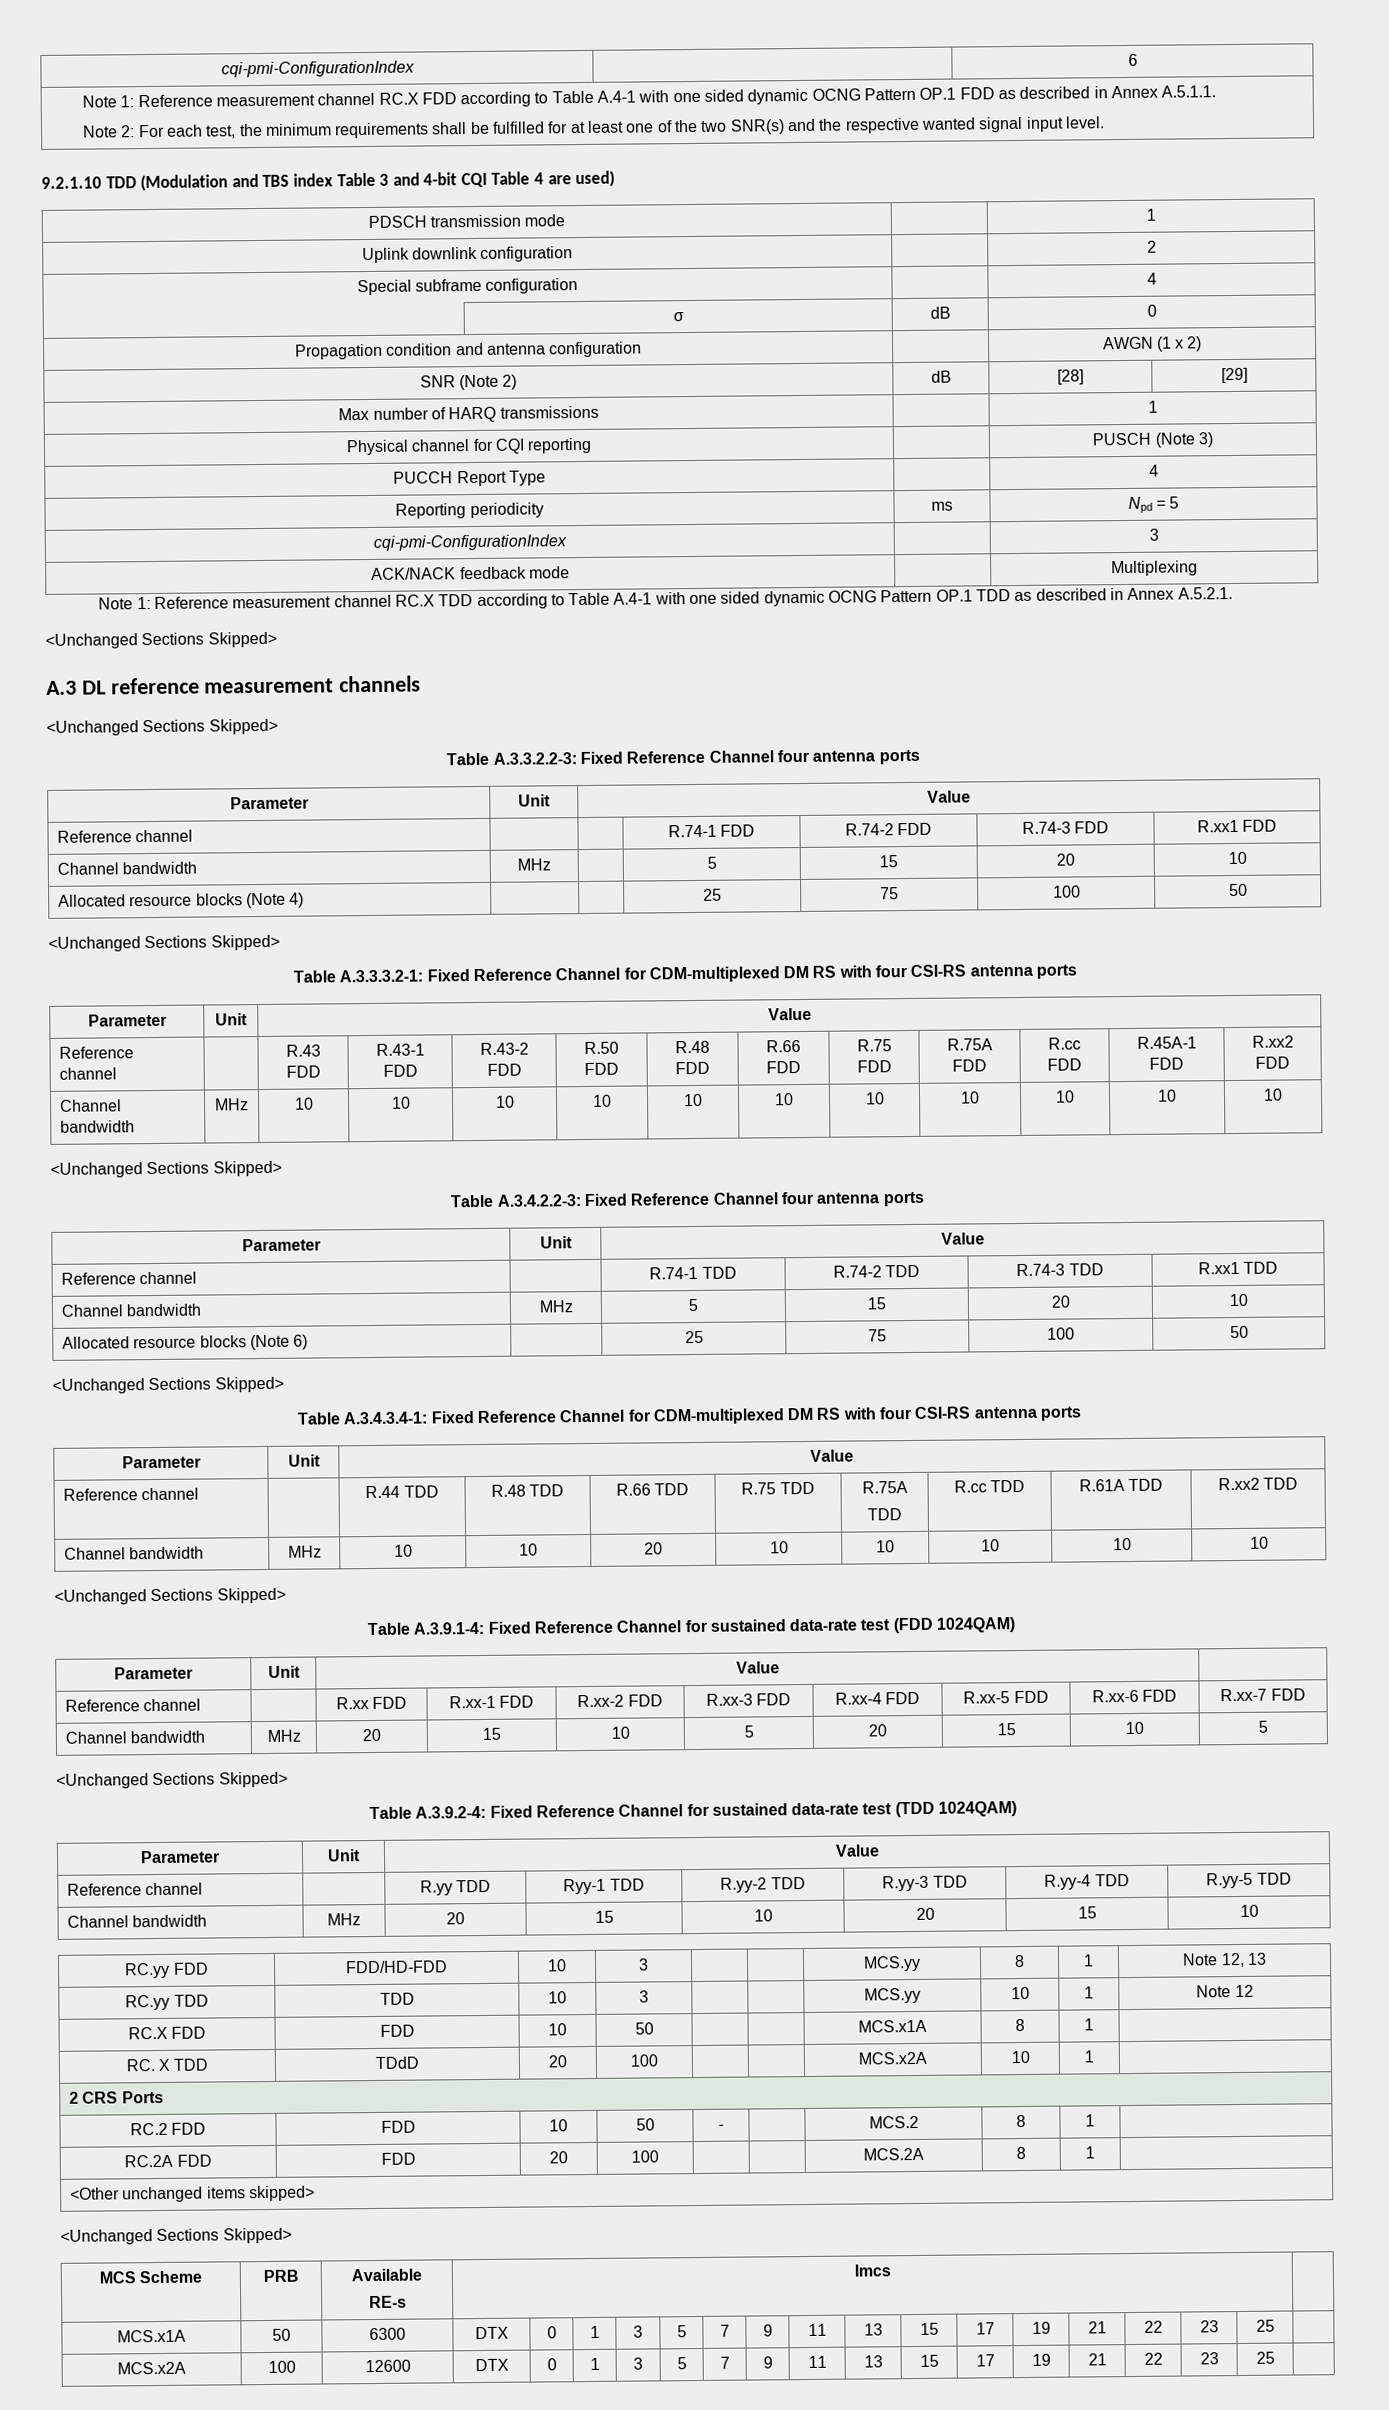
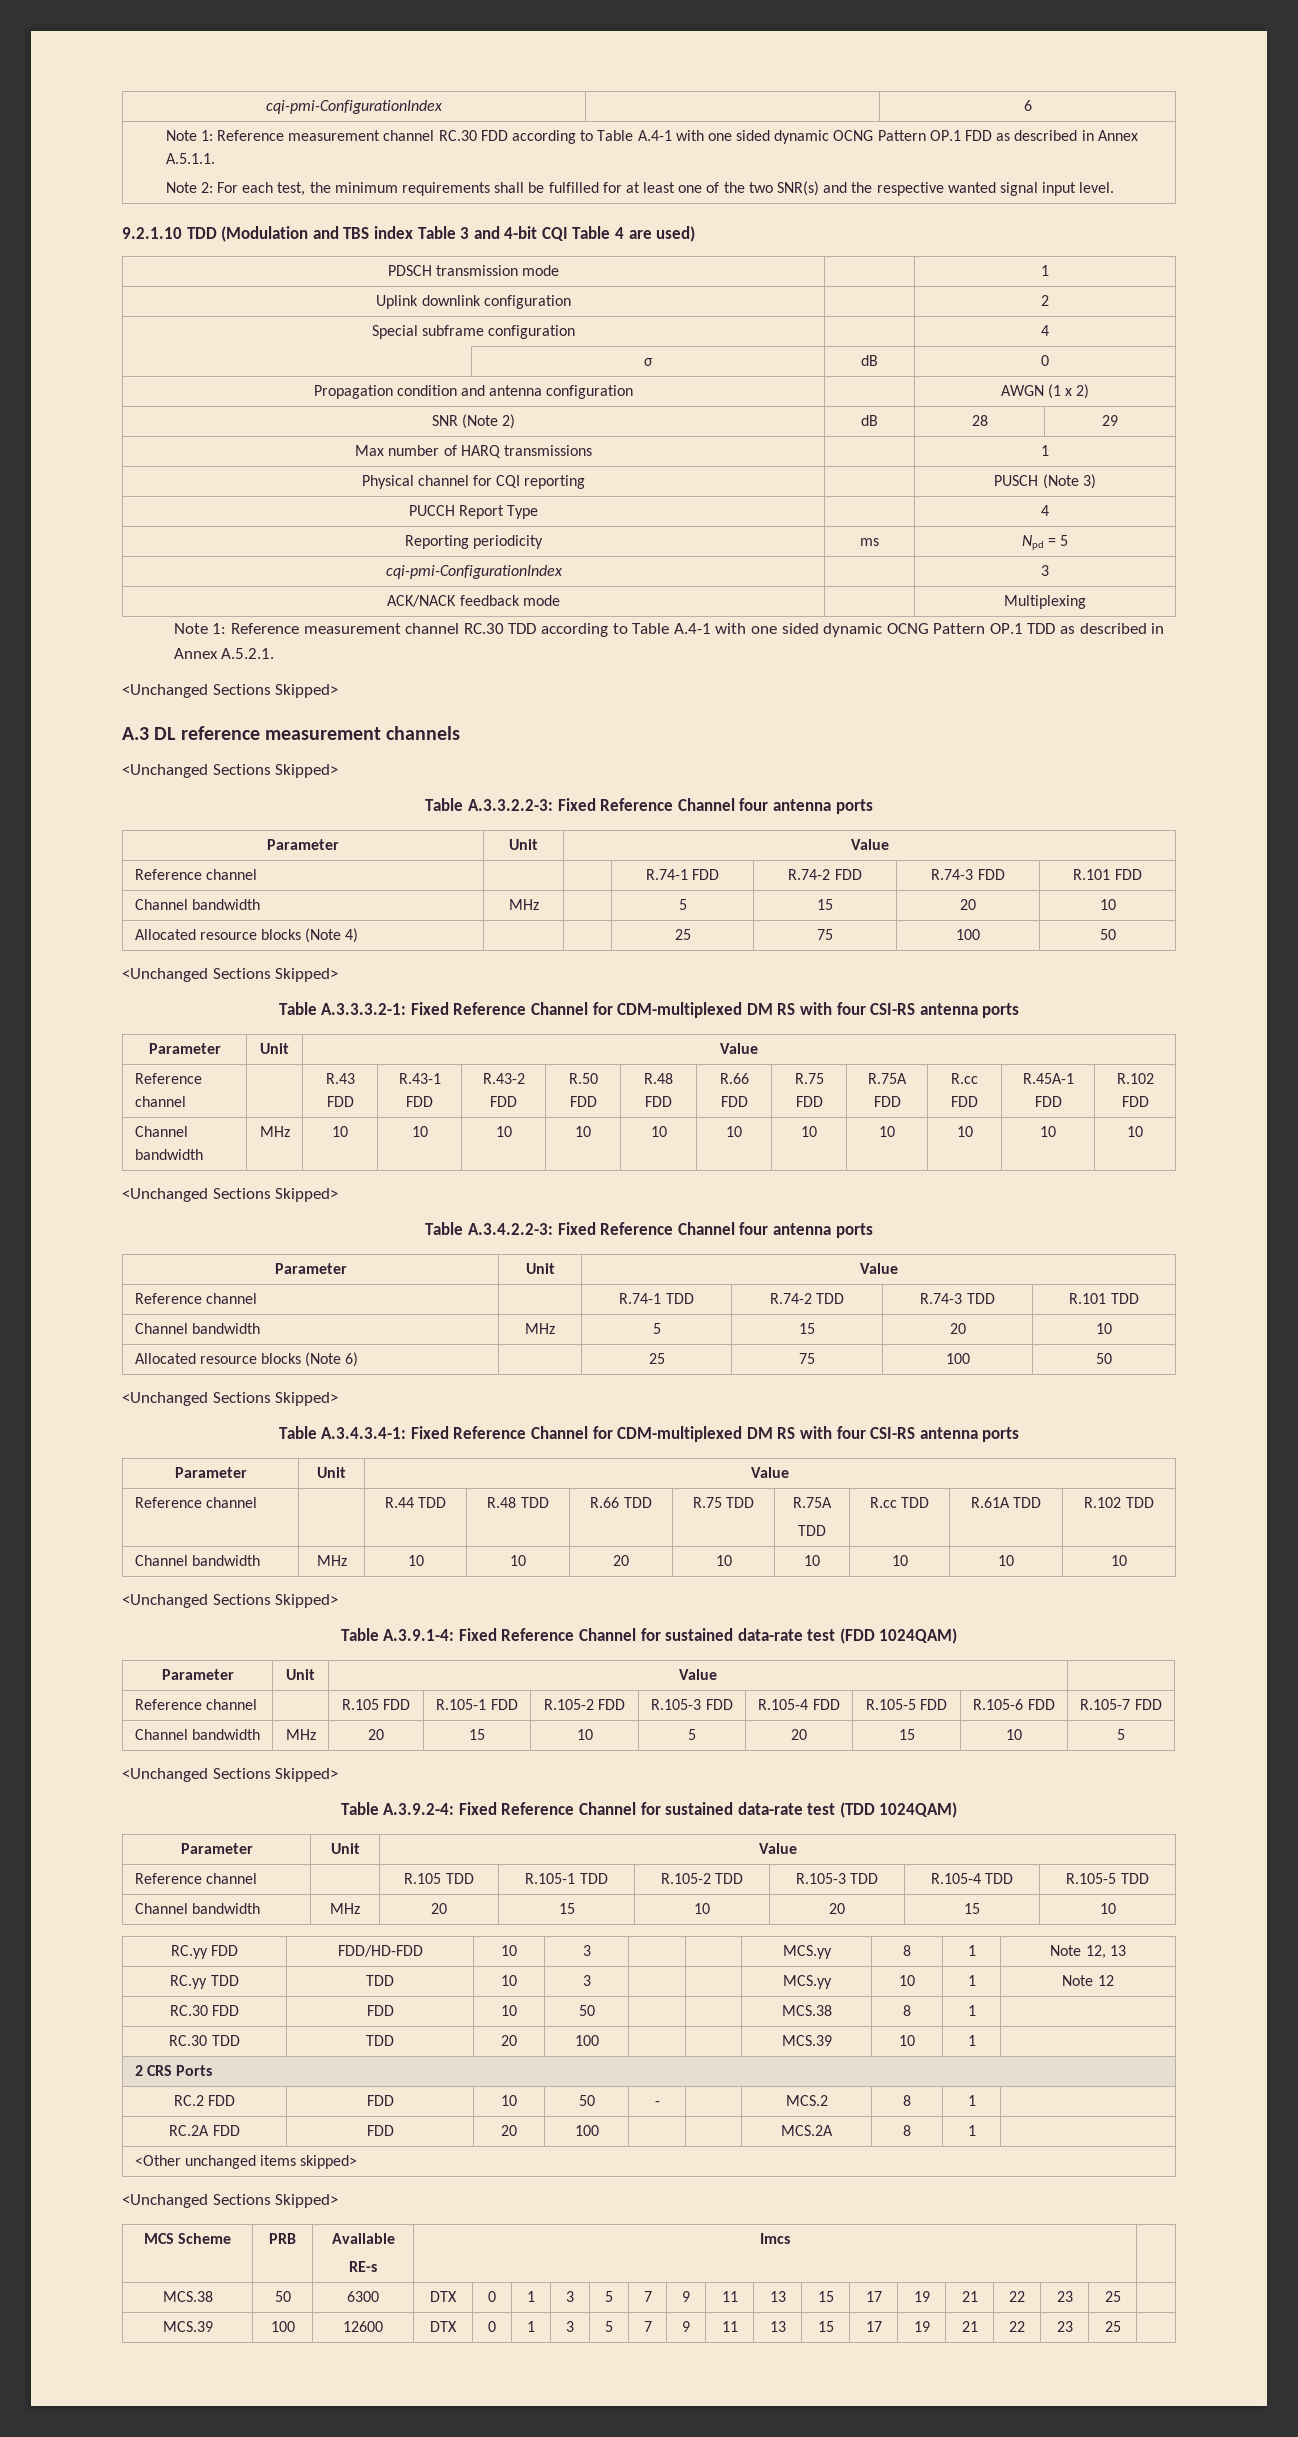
- Note 1: Reference measurement channel RC.X FDD according to Table A.4-1 with one sided dynamic OCNG Pattern OP.1 FDD as described in Annex A.5.1.1.
+ Note 1: Reference measurement channel RC.30 FDD according to Table A.4-1 with one sided dynamic OCNG Pattern OP.1 FDD as described in Annex A.5.1.1.
- SNR (Note 2) | dB | [28] | [29]
+ SNR (Note 2) | dB | 28 | 29
- Note 1: Reference measurement channel RC.X TDD according to Table A.4-1 with one sided dynamic OCNG Pattern OP.1 TDD as described in Annex A.5.2.1.
+ Note 1: Reference measurement channel RC.30 TDD according to Table A.4-1 with one sided dynamic OCNG Pattern OP.1 TDD as described in Annex A.5.2.1.
- Reference channel | | | R.74-1 FDD | R.74-2 FDD | R.74-3 FDD | R.xx1 FDD
+ Reference channel | | | R.74-1 FDD | R.74-2 FDD | R.74-3 FDD | R.101 FDD
- Reference channel | | R.43 FDD | R.43-1 FDD | R.43-2 FDD | R.50 FDD | R.48 FDD | R.66 FDD | R.75 FDD | R.75A FDD | R.cc FDD | R.45A-1 FDD | R.xx2 FDD
+ Reference channel | | R.43 FDD | R.43-1 FDD | R.43-2 FDD | R.50 FDD | R.48 FDD | R.66 FDD | R.75 FDD | R.75A FDD | R.cc FDD | R.45A-1 FDD | R.102 FDD
- Reference channel | | R.74-1 TDD | R.74-2 TDD | R.74-3 TDD | R.xx1 TDD
+ Reference channel | | R.74-1 TDD | R.74-2 TDD | R.74-3 TDD | R.101 TDD
  Reference channel | | R.44 TDD | R.48 TDD | R.66 TDD | R.75 TDD | R.75A
- TDD | R.cc TDD | R.61A TDD | R.xx2 TDD
+ TDD | R.cc TDD | R.61A TDD | R.102 TDD
- Reference channel | | R.xx FDD | R.xx-1 FDD | R.xx-2 FDD | R.xx-3 FDD | R.xx-4 FDD | R.xx-5 FDD | R.xx-6 FDD | R.xx-7 FDD
+ Reference channel | | R.105 FDD | R.105-1 FDD | R.105-2 FDD | R.105-3 FDD | R.105-4 FDD | R.105-5 FDD | R.105-6 FDD | R.105-7 FDD
- Reference channel | | R.yy TDD | Ryy-1 TDD | R.yy-2 TDD | R.yy-3 TDD | R.yy-4 TDD | R.yy-5 TDD
+ Reference channel | | R.105 TDD | R.105-1 TDD | R.105-2 TDD | R.105-3 TDD | R.105-4 TDD | R.105-5 TDD
- RC.X FDD | FDD | 10 | 50 | | | MCS.x1A | 8 | 1 |
- RC. X TDD | TDdD | 20 | 100 | | | MCS.x2A | 10 | 1 |
+ RC.30 FDD | FDD | 10 | 50 | | | MCS.38 | 8 | 1 |
+ RC.30 TDD | TDD | 20 | 100 | | | MCS.39 | 10 | 1 |
- MCS.x1A | 50 | 6300 | DTX | 0 | 1 | 3 | 5 | 7 | 9 | 11 | 13 | 15 | 17 | 19 | 21 | 22 | 23 | 25 |
+ MCS.38 | 50 | 6300 | DTX | 0 | 1 | 3 | 5 | 7 | 9 | 11 | 13 | 15 | 17 | 19 | 21 | 22 | 23 | 25 |
- MCS.x2A | 100 | 12600 | DTX | 0 | 1 | 3 | 5 | 7 | 9 | 11 | 13 | 15 | 17 | 19 | 21 | 22 | 23 | 25 |
+ MCS.39 | 100 | 12600 | DTX | 0 | 1 | 3 | 5 | 7 | 9 | 11 | 13 | 15 | 17 | 19 | 21 | 22 | 23 | 25 |

